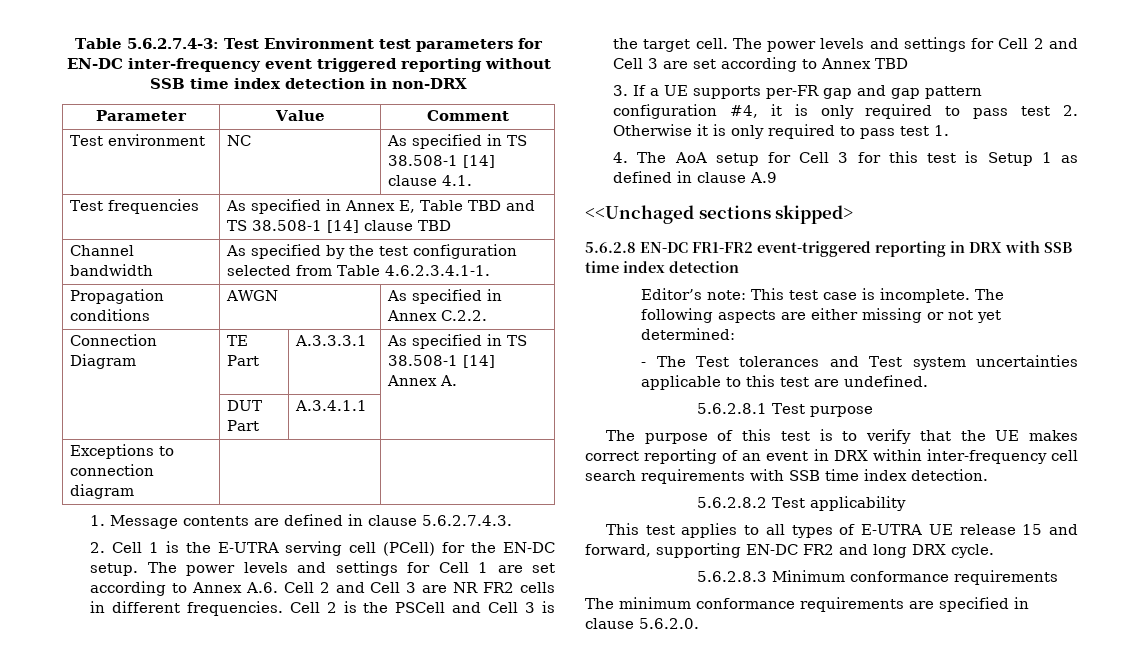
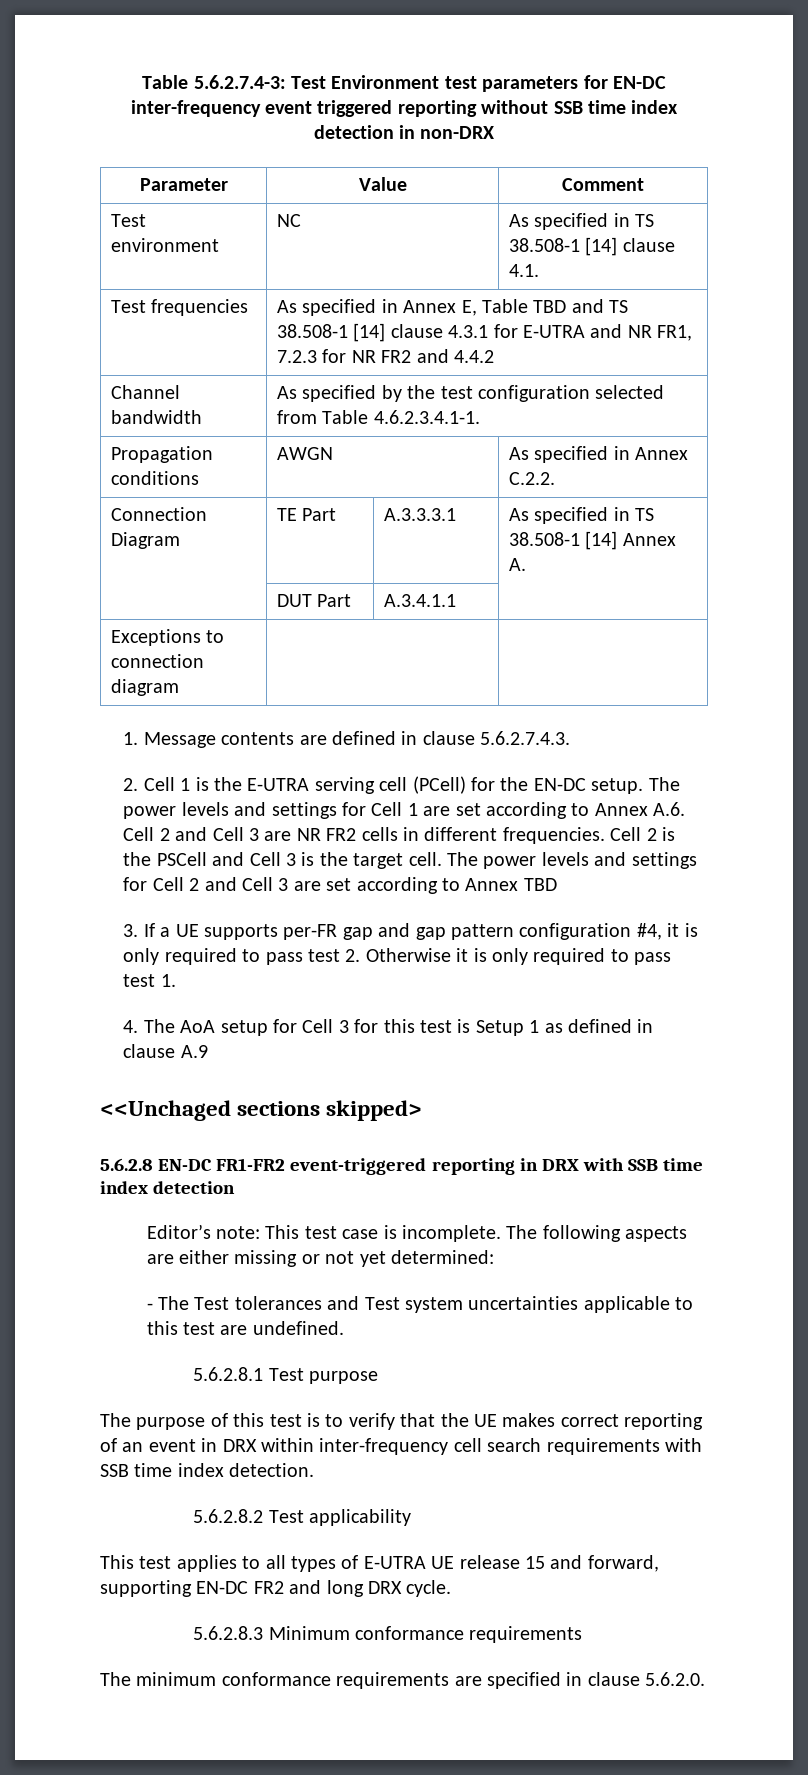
- Test frequencies | As specified in Annex E, Table TBD and TS 38.508-1 [14] clause TBD
+ Test frequencies | As specified in Annex E, Table TBD and TS 38.508-1 [14] clause 4.3.1 for E-UTRA and NR FR1, 7.2.3 for NR FR2 and 4.4.2

